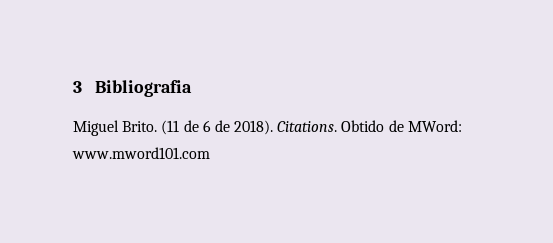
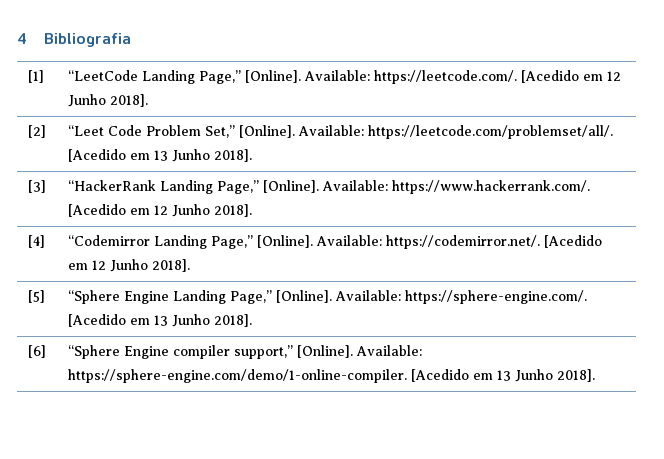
- 3 Bibliografia
+ 4 Bibliografia
- Miguel Brito. (11 de 6 de 2018). Citations. Obtido de MWord: www.mword101.com
+ [1] | “LeetCode Landing Page,” [Online]. Available: https://leetcode.com/. [Acedido em 12 Junho 2018].
+ [2] | “Leet Code Problem Set,” [Online]. Available: https://leetcode.com/problemset/all/. [Acedido em 13 Junho 2018].
+ [3] | “HackerRank Landing Page,” [Online]. Available: https://www.hackerrank.com/. [Acedido em 12 Junho 2018].
+ [4] | “Codemirror Landing Page,” [Online]. Available: https://codemirror.net/. [Acedido em 12 Junho 2018].
+ [5] | “Sphere Engine Landing Page,” [Online]. Available: https://sphere-engine.com/. [Acedido em 13 Junho 2018].
+ [6] | “Sphere Engine compiler support,” [Online]. Available: https://sphere-engine.com/demo/1-online-compiler. [Acedido em 13 Junho 2018].

